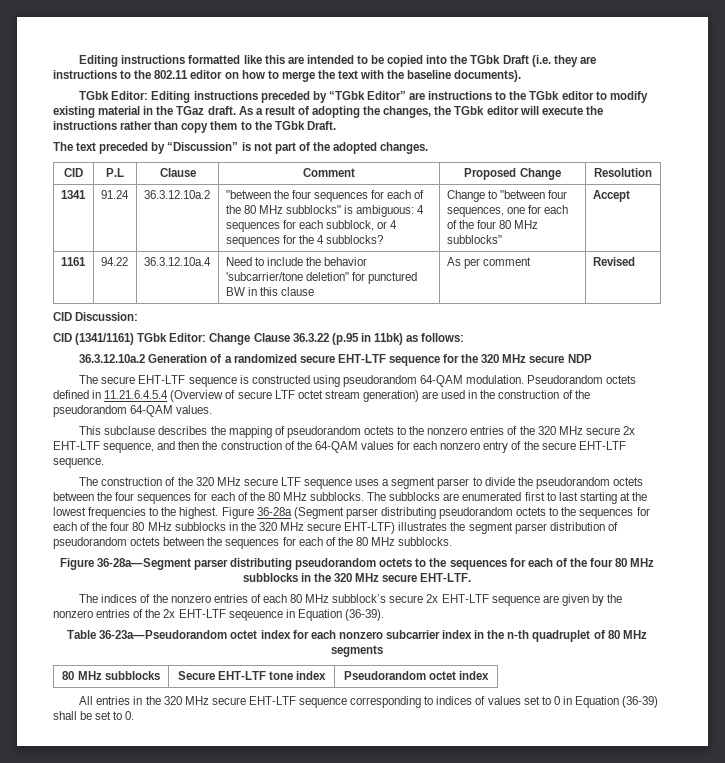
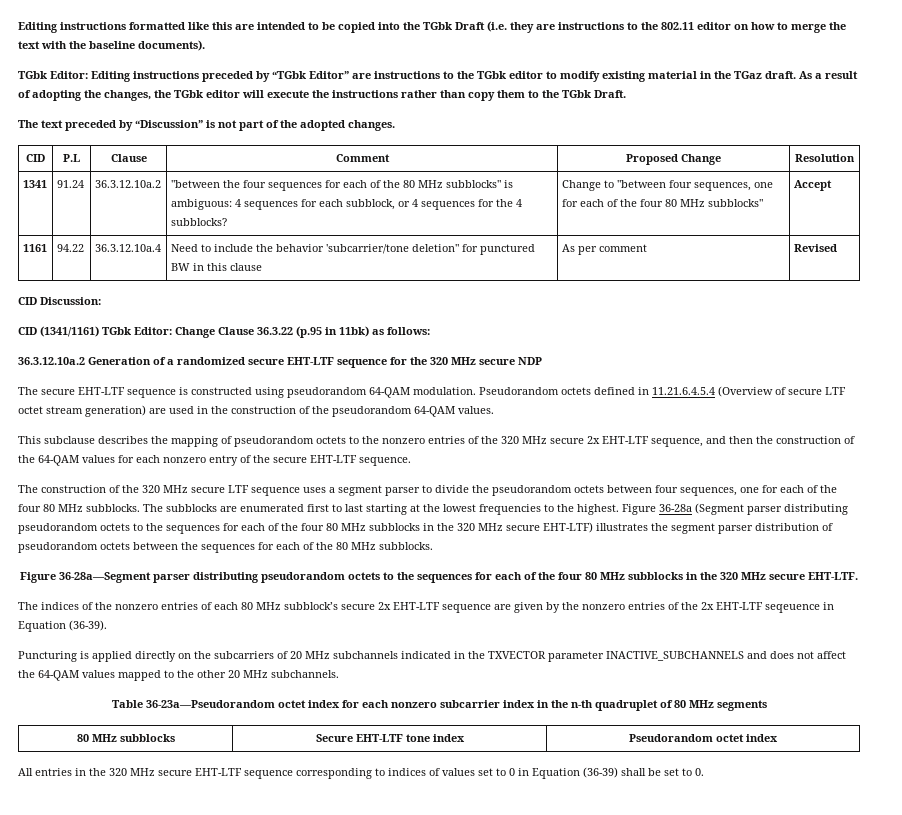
- The construction of the 320 MHz secure LTF sequence uses a segment parser to divide the pseudorandom octets between the four sequences for each of the 80 MHz subblocks.
+ The construction of the 320 MHz secure LTF sequence uses a segment parser to divide the pseudorandom octets between four sequences, one for each of the four 80 MHz subblocks.
+ Puncturing is applied directly on the subcarriers of 20 MHz subchannels indicated in the TXVECTOR parameter INACTIVE_SUBCHANNELS and does not affect the 64-QAM values mapped to the other 20 MHz subchannels.

